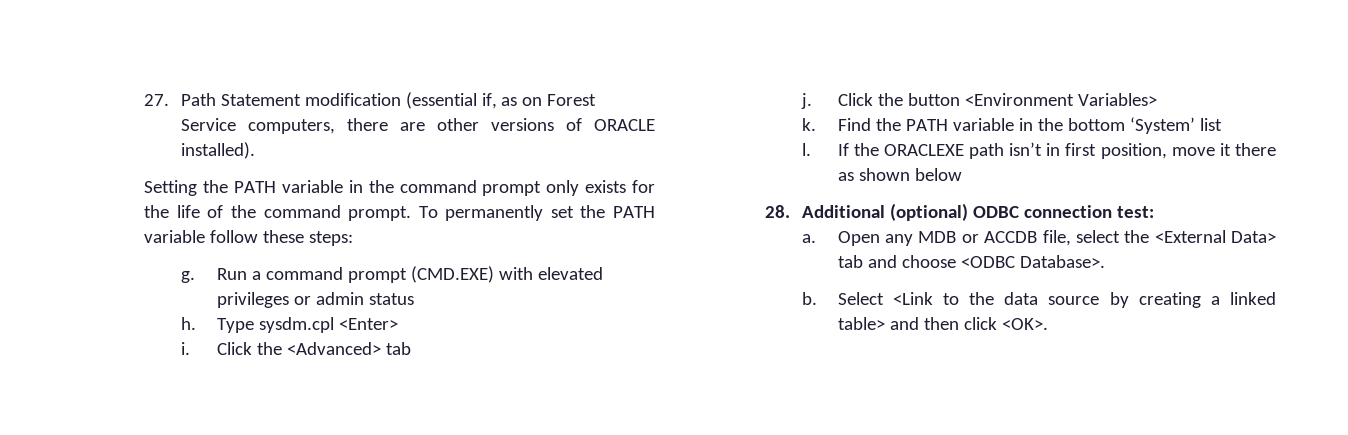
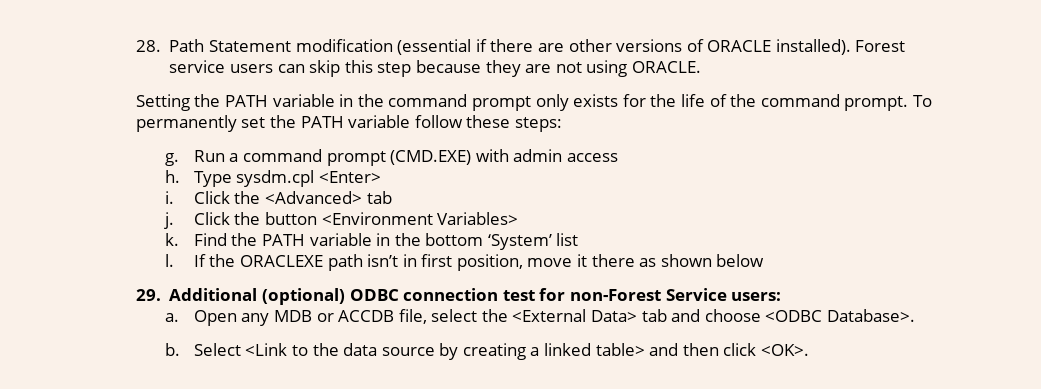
- 27. Path Statement modification (essential if, as on Forest Service computers, there are other versions of ORACLE installed).
+ 28. Path Statement modification (essential if there are other versions of ORACLE installed). Forest service users can skip this step because they are not using ORACLE.
- Run a command prompt (CMD.EXE) with elevated privileges or admin status
+ Run a command prompt (CMD.EXE) with admin access
- 28. Additional (optional) ODBC connection test:
+ 29. Additional (optional) ODBC connection test for non-Forest Service users:

